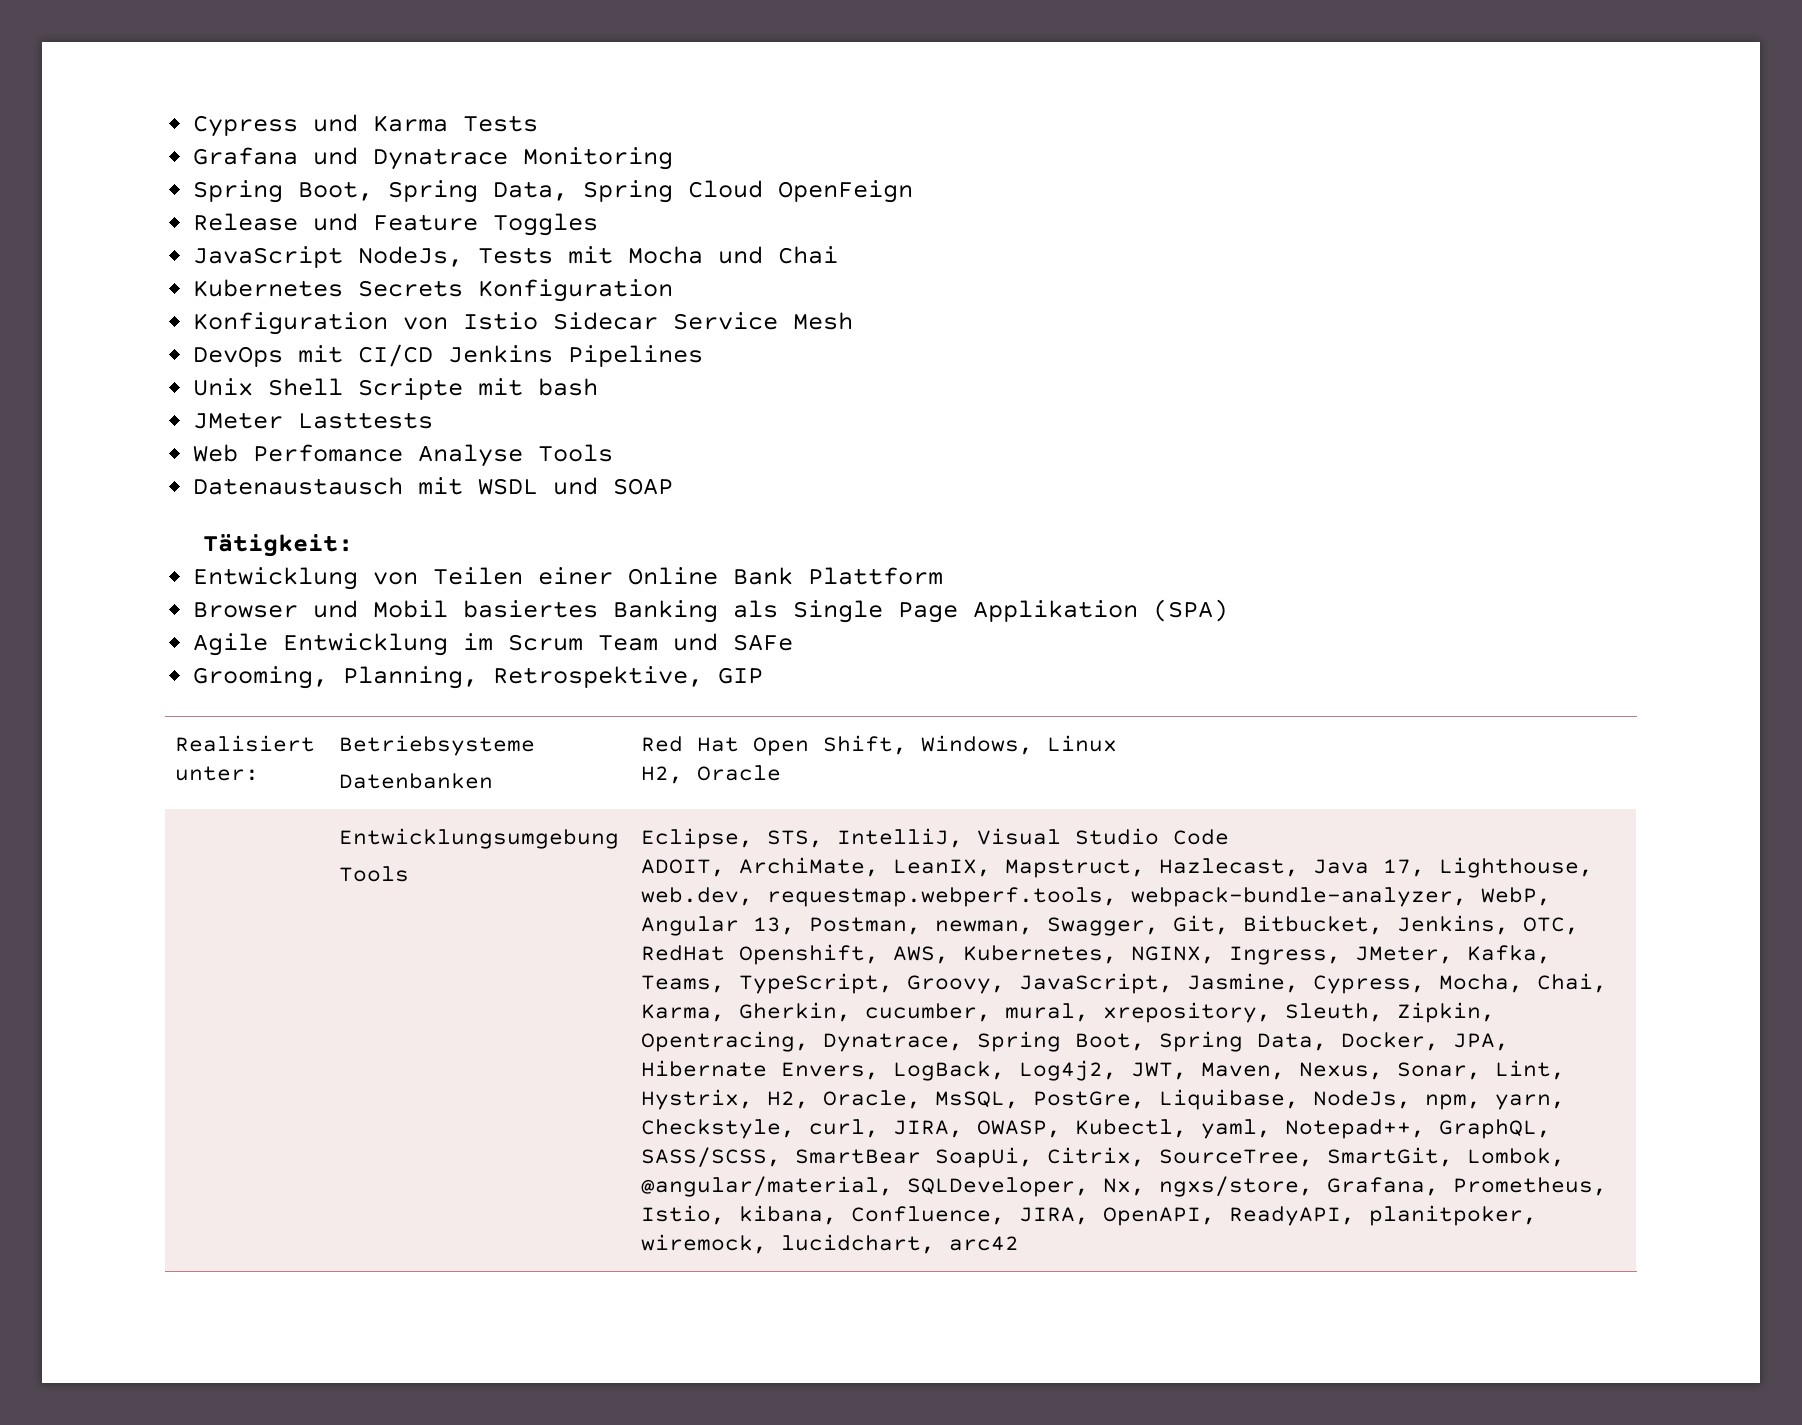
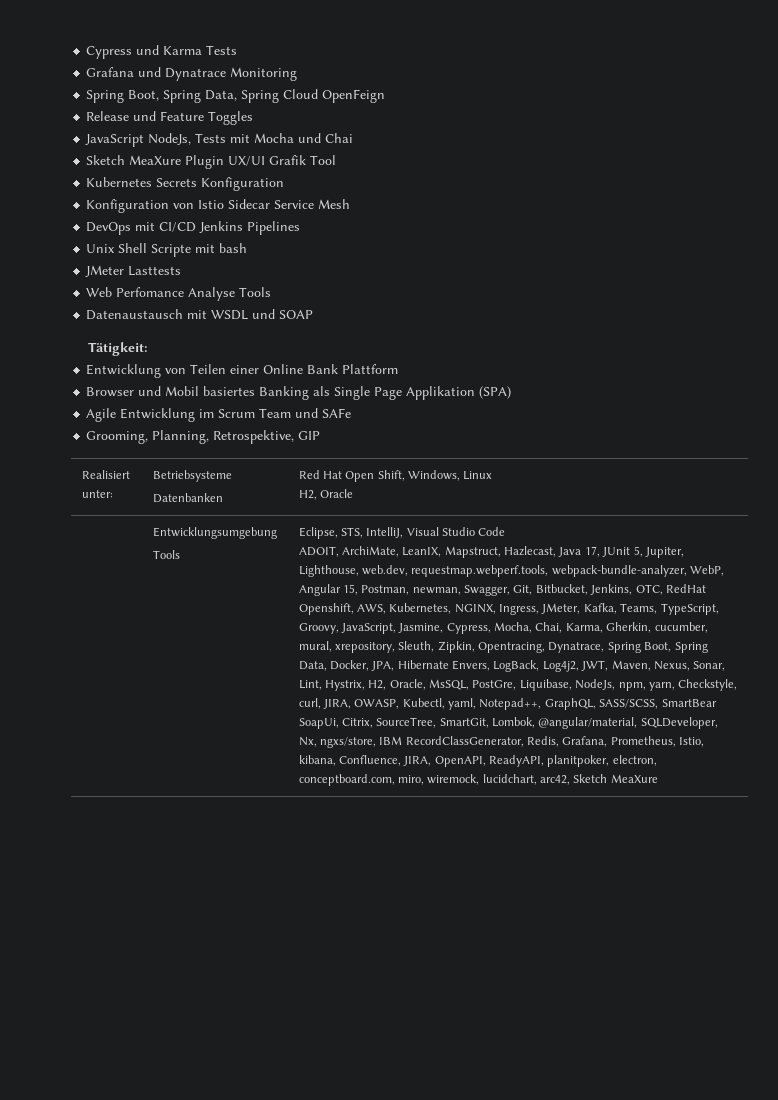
+ Sketch MeaXure Plugin UX/UI Grafik Tool
- ADOIT, ArchiMate, LeanIX, Mapstruct, Hazlecast, Java 17, Lighthouse, web.dev, requestmap.webperf.tools, webpack-bundle-analyzer, WebP, Angular 13, Postman, newman, Swagger, Git, Bitbucket, Jenkins, OTC, RedHat Openshift, AWS, Kubernetes, NGINX, Ingress, JMeter, Kafka, Teams, TypeScript, Groovy, JavaScript, Jasmine, Cypress, Mocha, Chai, Karma, Gherkin, cucumber, mural, xrepository, Sleuth, Zipkin, Opentracing, Dynatrace, Spring Boot, Spring Data, Docker, JPA, Hibernate Envers, LogBack, Log4j2, JWT, Maven, Nexus, Sonar, Lint, Hystrix, H2, Oracle, MsSQL, PostGre, Liquibase, NodeJs, npm, yarn, Checkstyle, curl, JIRA, OWASP, Kubectl, yaml, Notepad++, GraphQL, SASS/SCSS, SmartBear SoapUi, Citrix, SourceTree, SmartGit, Lombok, @angular/material, SQLDeveloper, Nx, ngxs/store, Grafana, Prometheus, Istio, kibana, Confluence, JIRA, OpenAPI, ReadyAPI, planitpoker, wiremock, lucidchart, arc42
+ ADOIT, ArchiMate, LeanIX, Mapstruct, Hazlecast, Java 17, JUnit 5, Jupiter, Lighthouse, web.dev, requestmap.webperf.tools, webpack-bundle-analyzer, WebP, Angular 15, Postman, newman, Swagger, Git, Bitbucket, Jenkins, OTC, RedHat Openshift, AWS, Kubernetes, NGINX, Ingress, JMeter, Kafka, Teams, TypeScript, Groovy, JavaScript, Jasmine, Cypress, Mocha, Chai, Karma, Gherkin, cucumber, mural, xrepository, Sleuth, Zipkin, Opentracing, Dynatrace, Spring Boot, Spring Data, Docker, JPA, Hibernate Envers, LogBack, Log4j2, JWT, Maven, Nexus, Sonar, Lint, Hystrix, H2, Oracle, MsSQL, PostGre, Liquibase, NodeJs, npm, yarn, Checkstyle, curl, JIRA, OWASP, Kubectl, yaml, Notepad++, GraphQL, SASS/SCSS, SmartBear SoapUi, Citrix, SourceTree, SmartGit, Lombok, @angular/material, SQLDeveloper, Nx, ngxs/store, IBM RecordClassGenerator, Redis, Grafana, Prometheus, Istio, kibana, Confluence, JIRA, OpenAPI, ReadyAPI, planitpoker, electron, conceptboard.com, miro, wiremock, lucidchart, arc42, Sketch MeaXure

